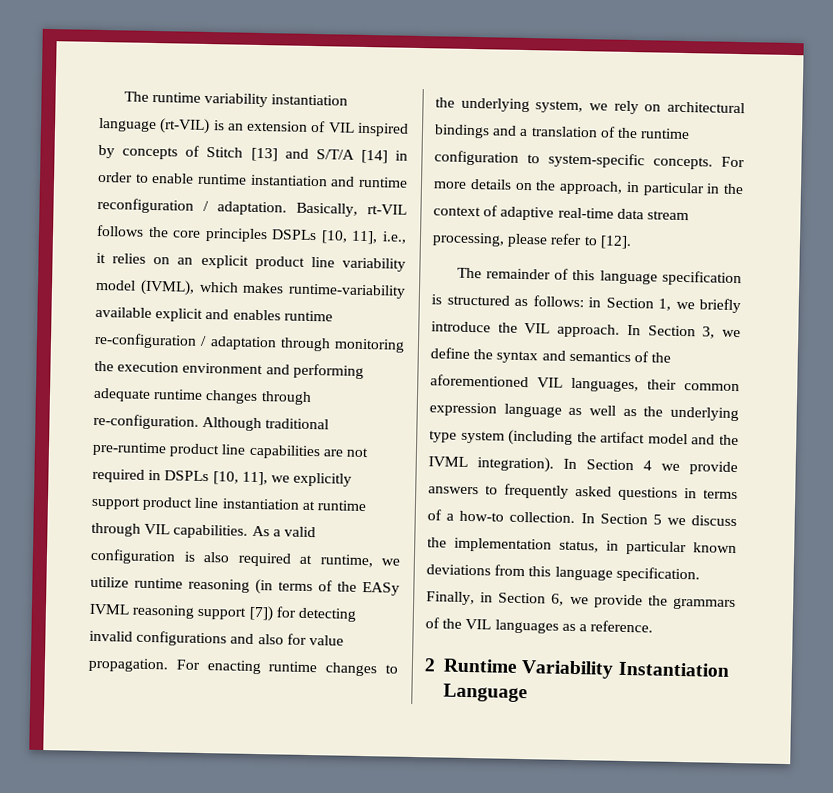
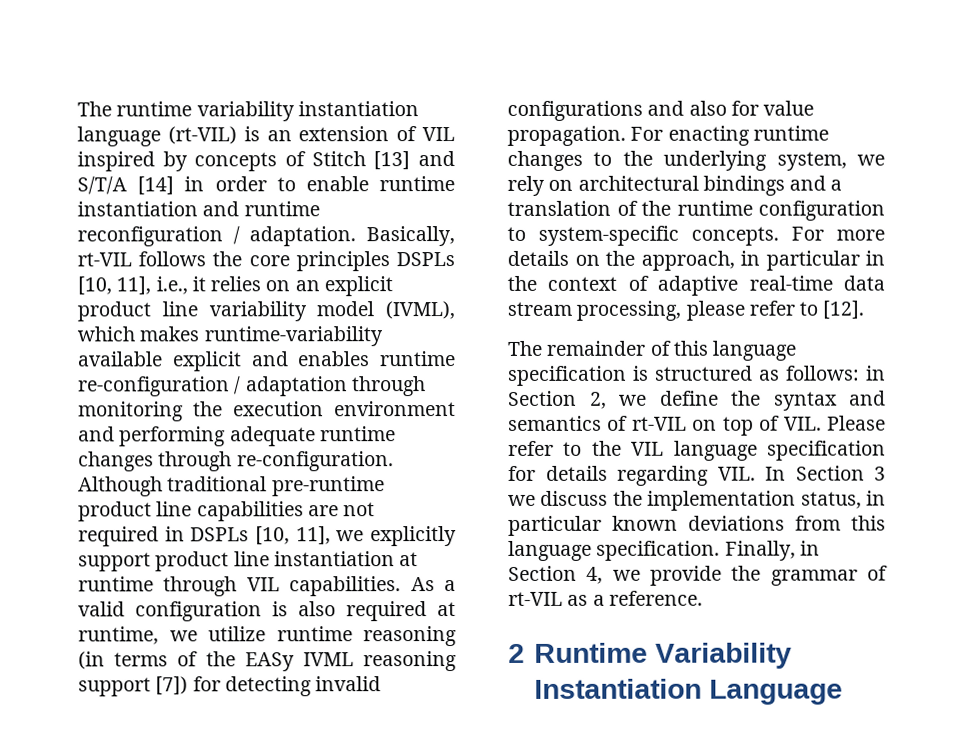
- The remainder of this language specification is structured as follows: in Section 1, we briefly introduce the VIL approach. In Section 3, we define the syntax and semantics of the aforementioned VIL languages, their common expression language as well as the underlying type system (including the artifact model and the IVML integration). In Section 4 we provide answers to frequently asked questions in terms of a how-to collection. In Section 5 we discuss the implementation status, in particular known deviations from this language specification.
+ The remainder of this language specification is structured as follows: in Section 2, we define the syntax and semantics of rt-VIL on top of VIL. Please refer to the VIL language specification for details regarding VIL. In Section 3 we discuss the implementation status, in particular known deviations from this language specification.
- Finally, in Section 6, we provide the grammars of the VIL languages as a reference.
+ Finally, in Section 4, we provide the grammar of rt-VIL as a reference.

